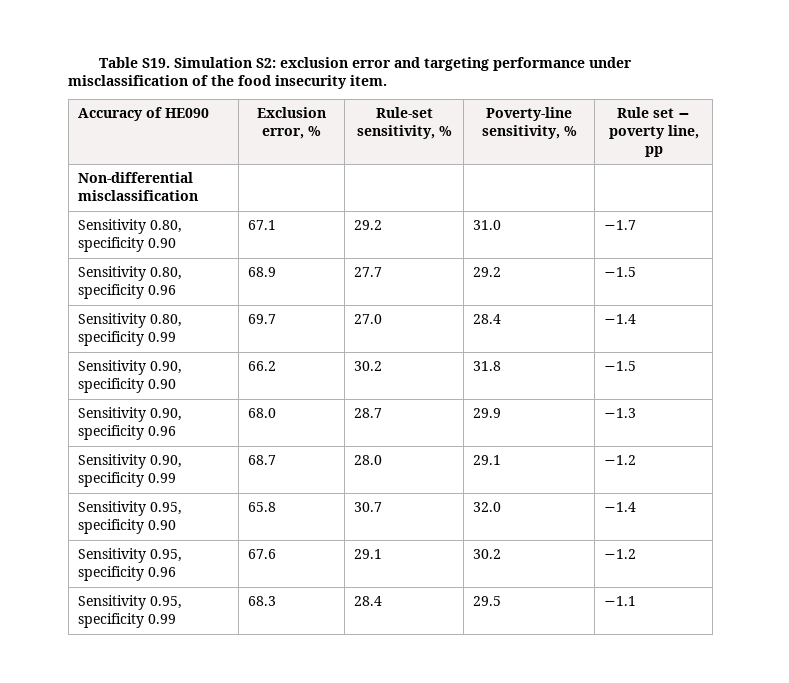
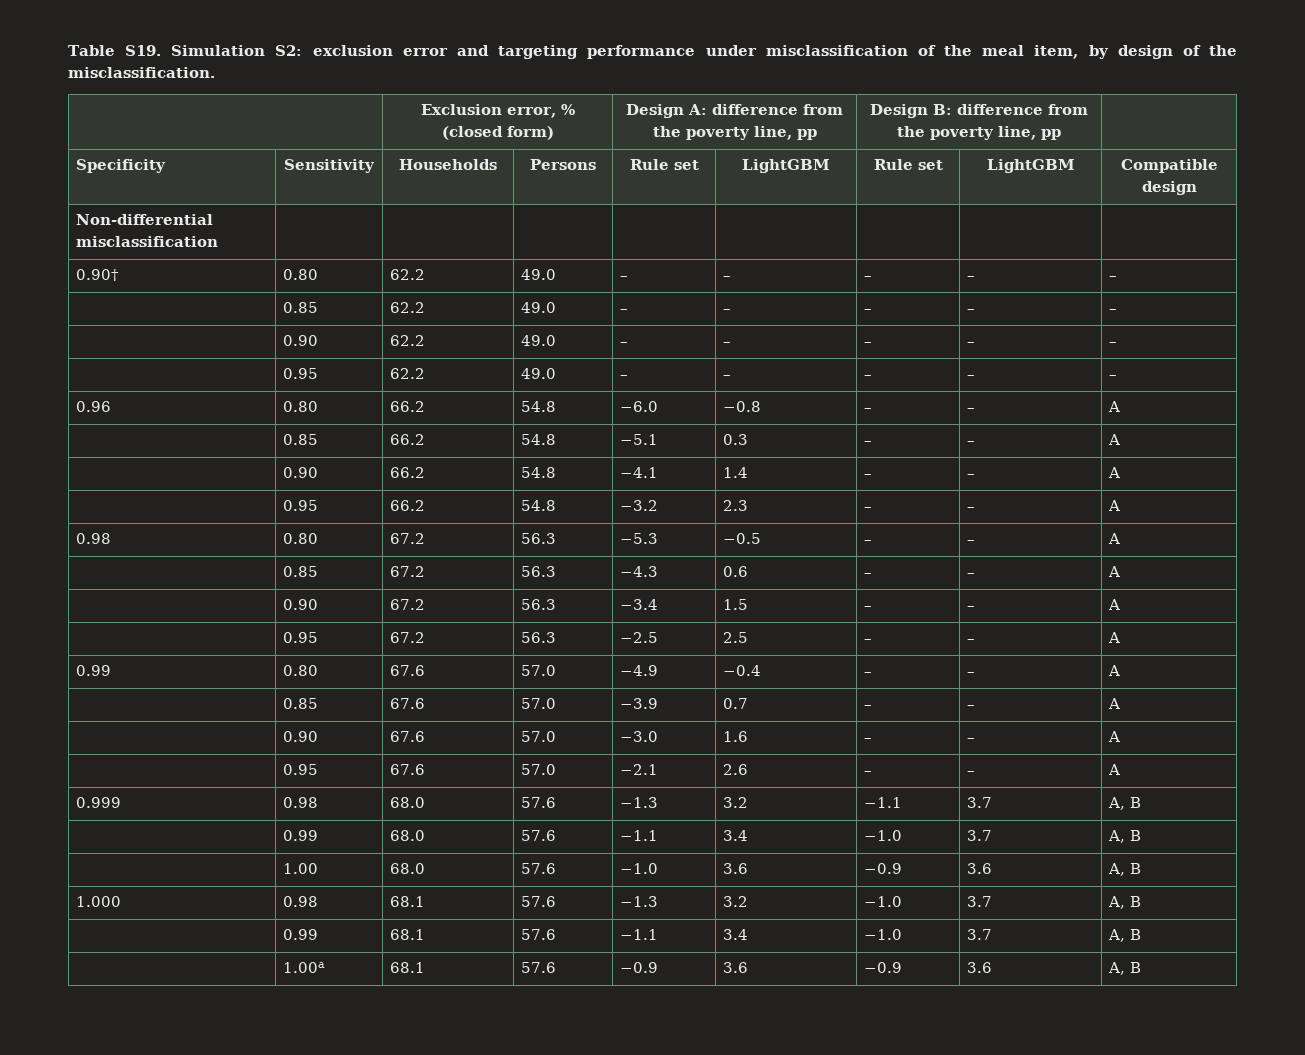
- Table S19. Simulation S2: exclusion error and targeting performance under misclassification of the food insecurity item.
- Accuracy of HE090 | Exclusion error, % | Rule-set sensitivity, % | Poverty-line sensitivity, % | Rule set − poverty line, pp
- Non-differential misclassification | | | |
- Sensitivity 0.80, specificity 0.90 | 67.1 | 29.2 | 31.0 | −1.7
- Sensitivity 0.80, specificity 0.96 | 68.9 | 27.7 | 29.2 | −1.5
- Sensitivity 0.80, specificity 0.99 | 69.7 | 27.0 | 28.4 | −1.4
- Sensitivity 0.90, specificity 0.90 | 66.2 | 30.2 | 31.8 | −1.5
- Sensitivity 0.90, specificity 0.96 | 68.0 | 28.7 | 29.9 | −1.3
- Sensitivity 0.90, specificity 0.99 | 68.7 | 28.0 | 29.1 | −1.2
- Sensitivity 0.95, specificity 0.90 | 65.8 | 30.7 | 32.0 | −1.4
- Sensitivity 0.95, specificity 0.96 | 67.6 | 29.1 | 30.2 | −1.2
- Sensitivity 0.95, specificity 0.99 | 68.3 | 28.4 | 29.5 | −1.1
+ Table S19. Simulation S2: exclusion error and targeting performance under misclassification of the meal item, by design of the misclassification.
+ | Exclusion error, % (closed form) | Design A: difference from the poverty line, pp | Design B: difference from the poverty line, pp |
+ Specificity | Sensitivity | Households | Persons | Rule set | LightGBM | Rule set | LightGBM | Compatible design
+ Non-differential misclassification | | | | | | | |
+ 0.90† | 0.80 | 62.2 | 49.0 | – | – | – | – | –
+ | 0.85 | 62.2 | 49.0 | – | – | – | – | –
+ | 0.90 | 62.2 | 49.0 | – | – | – | – | –
+ | 0.95 | 62.2 | 49.0 | – | – | – | – | –
+ 0.96 | 0.80 | 66.2 | 54.8 | −6.0 | −0.8 | – | – | A
+ | 0.85 | 66.2 | 54.8 | −5.1 | 0.3 | – | – | A
+ | 0.90 | 66.2 | 54.8 | −4.1 | 1.4 | – | – | A
+ | 0.95 | 66.2 | 54.8 | −3.2 | 2.3 | – | – | A
+ 0.98 | 0.80 | 67.2 | 56.3 | −5.3 | −0.5 | – | – | A
+ | 0.85 | 67.2 | 56.3 | −4.3 | 0.6 | – | – | A
+ | 0.90 | 67.2 | 56.3 | −3.4 | 1.5 | – | – | A
+ | 0.95 | 67.2 | 56.3 | −2.5 | 2.5 | – | – | A
+ 0.99 | 0.80 | 67.6 | 57.0 | −4.9 | −0.4 | – | – | A
+ | 0.85 | 67.6 | 57.0 | −3.9 | 0.7 | – | – | A
+ | 0.90 | 67.6 | 57.0 | −3.0 | 1.6 | – | – | A
+ | 0.95 | 67.6 | 57.0 | −2.1 | 2.6 | – | – | A
+ 0.999 | 0.98 | 68.0 | 57.6 | −1.3 | 3.2 | −1.1 | 3.7 | A, B
+ | 0.99 | 68.0 | 57.6 | −1.1 | 3.4 | −1.0 | 3.7 | A, B
+ | 1.00 | 68.0 | 57.6 | −1.0 | 3.6 | −0.9 | 3.6 | A, B
+ 1.000 | 0.98 | 68.1 | 57.6 | −1.3 | 3.2 | −1.0 | 3.7 | A, B
+ | 0.99 | 68.1 | 57.6 | −1.1 | 3.4 | −1.0 | 3.7 | A, B
+ | 1.00a | 68.1 | 57.6 | −0.9 | 3.6 | −0.9 | 3.6 | A, B

